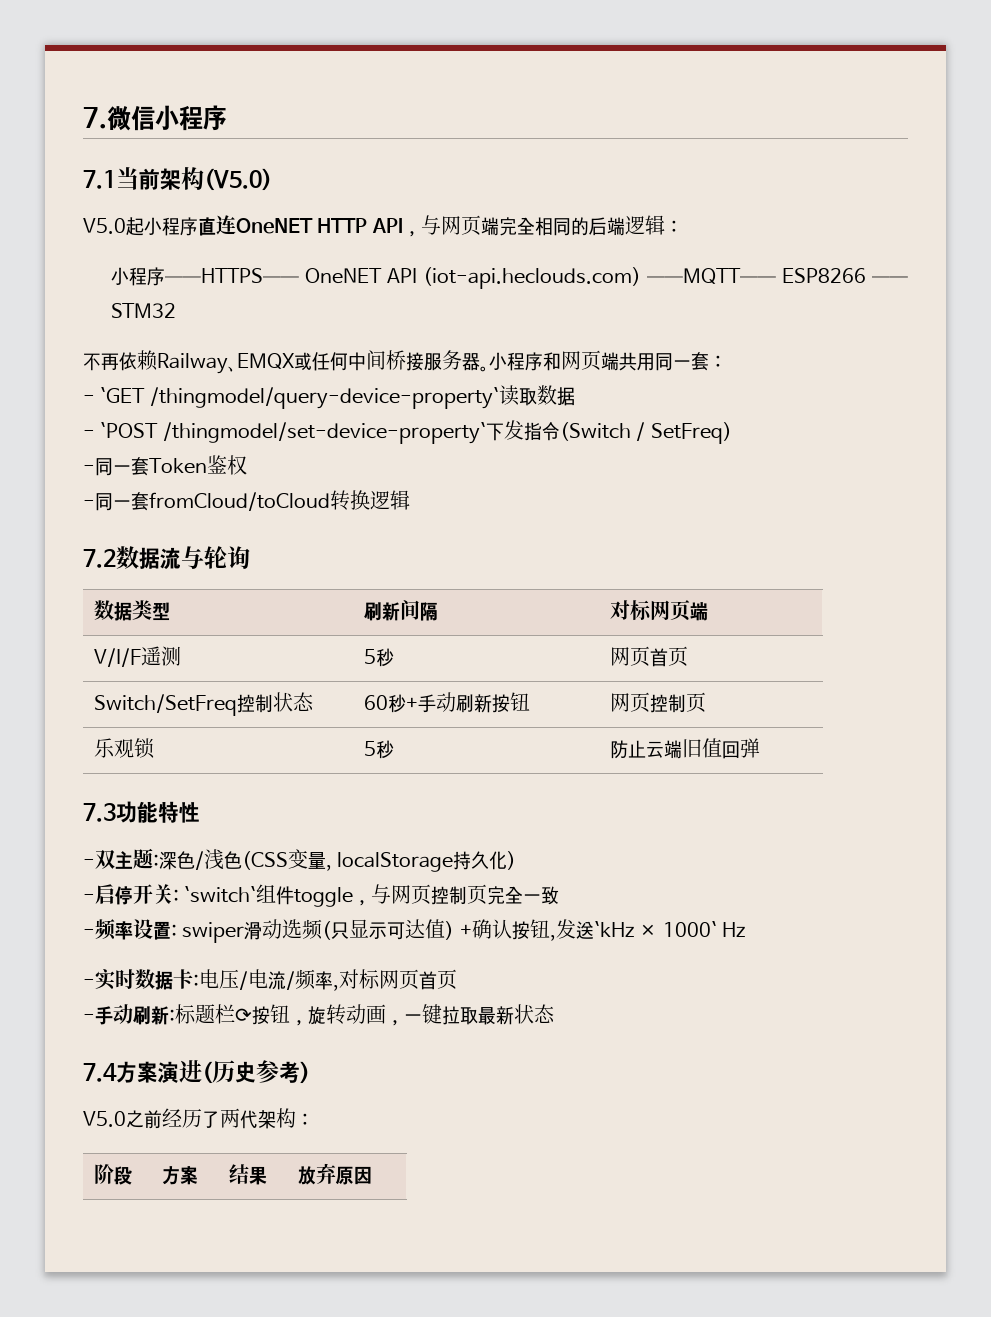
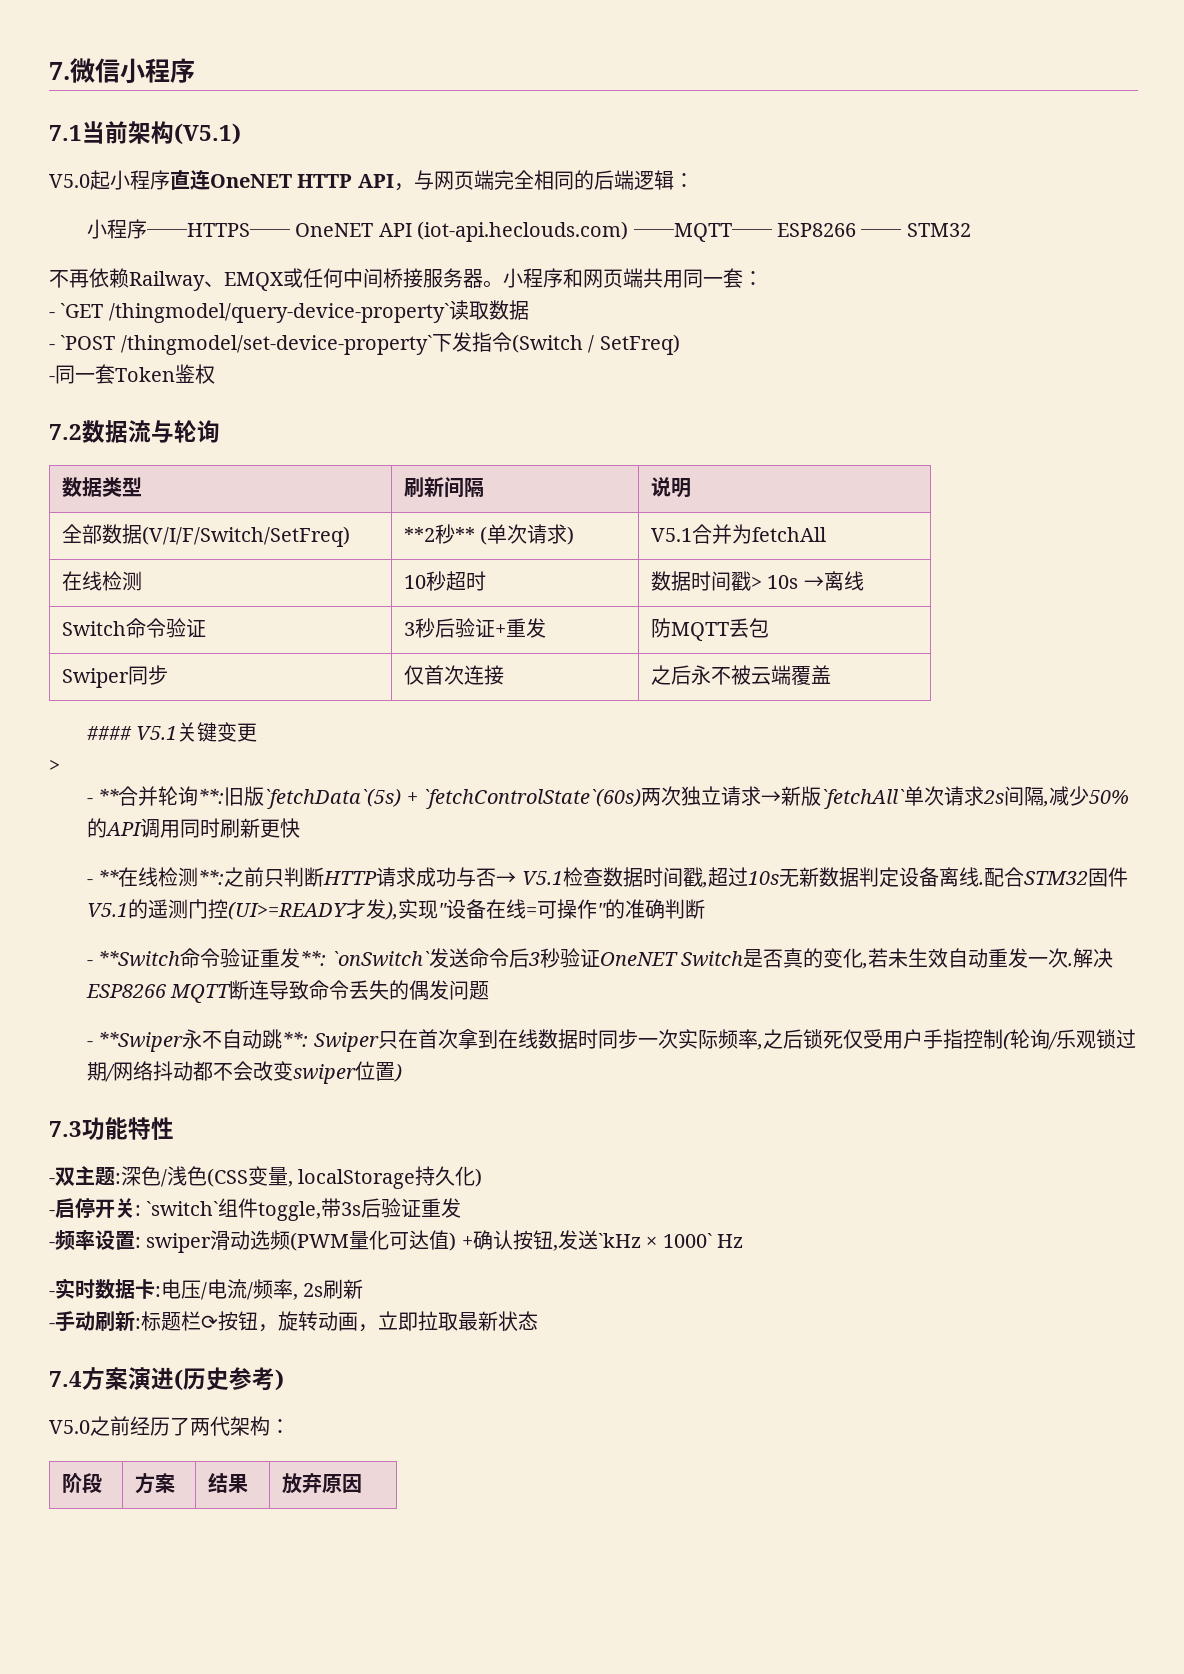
- 7.1当前架构(V5.0)
+ 7.1当前架构(V5.1)
- -同一套fromCloud/toCloud转换逻辑
- 数据类型 | 刷新间隔 | 对标网页端
- V/I/F遥测 | 5秒 | 网页首页
- Switch/SetFreq控制状态 | 60秒+手动刷新按钮 | 网页控制页
- 乐观锁 | 5秒 | 防止云端旧值回弹
+ 数据类型 | 刷新间隔 | 说明
+ 全部数据(V/I/F/Switch/SetFreq) | **2秒** (单次请求) | V5.1合并为fetchAll
+ 在线检测 | 10秒超时 | 数据时间戳> 10s →离线
+ Switch命令验证 | 3秒后验证+重发 | 防MQTT丢包
+ Swiper同步 | 仅首次连接 | 之后永不被云端覆盖
+ #### V5.1关键变更
+ >
+ - **合并轮询**:旧版`fetchData`(5s) + `fetchControlState`(60s)两次独立请求→新版`fetchAll`单次请求2s间隔,减少50%的API调用同时刷新更快
+ - **在线检测**:之前只判断HTTP请求成功与否→ V5.1检查数据时间戳,超过10s无新数据判定设备离线.配合STM32固件V5.1的遥测门控(UI>=READY才发),实现"设备在线=可操作"的准确判断
+ - **Switch命令验证重发**: `onSwitch`发送命令后3秒验证OneNET Switch是否真的变化,若未生效自动重发一次.解决ESP8266 MQTT断连导致命令丢失的偶发问题
+ - **Swiper永不自动跳**: Swiper只在首次拿到在线数据时同步一次实际频率,之后锁死仅受用户手指控制(轮询/乐观锁过期/网络抖动都不会改变swiper位置)
- -启停开关: `switch`组件toggle，与网页控制页完全一致
+ -启停开关: `switch`组件toggle,带3s后验证重发
- -频率设置: swiper滑动选频(只显示可达值) +确认按钮,发送`kHz × 1000` Hz
+ -频率设置: swiper滑动选频(PWM量化可达值) +确认按钮,发送`kHz × 1000` Hz
- -实时数据卡:电压/电流/频率,对标网页首页
+ -实时数据卡:电压/电流/频率, 2s刷新
- -手动刷新:标题栏⟳按钮，旋转动画，一键拉取最新状态
+ -手动刷新:标题栏⟳按钮，旋转动画，立即拉取最新状态

